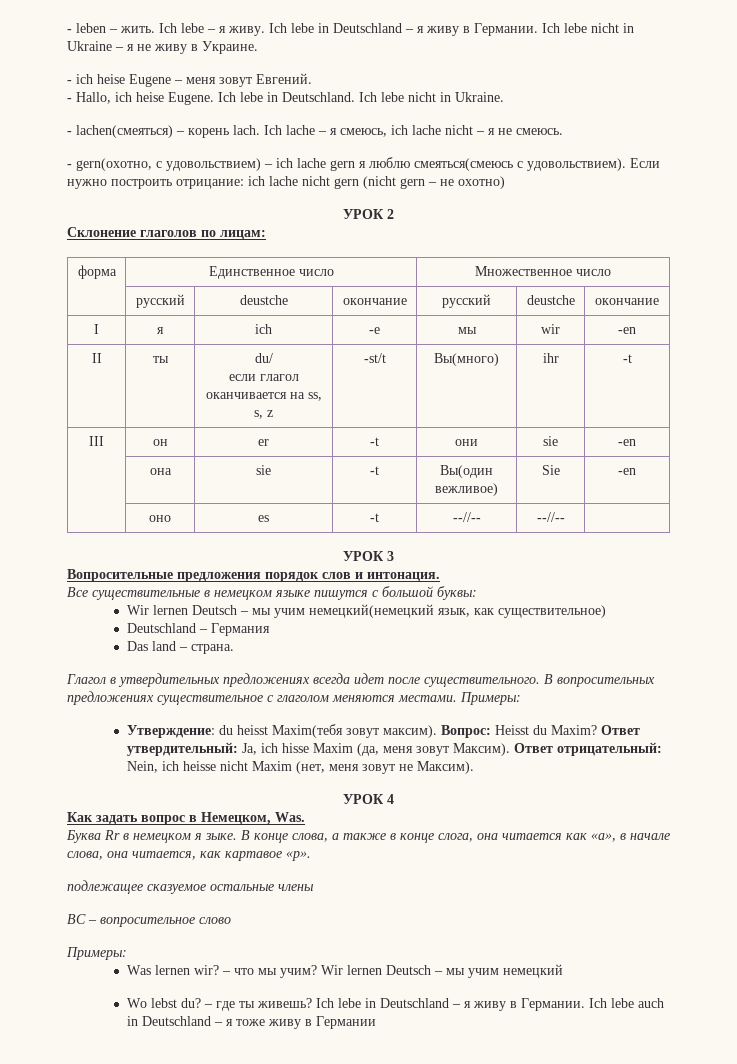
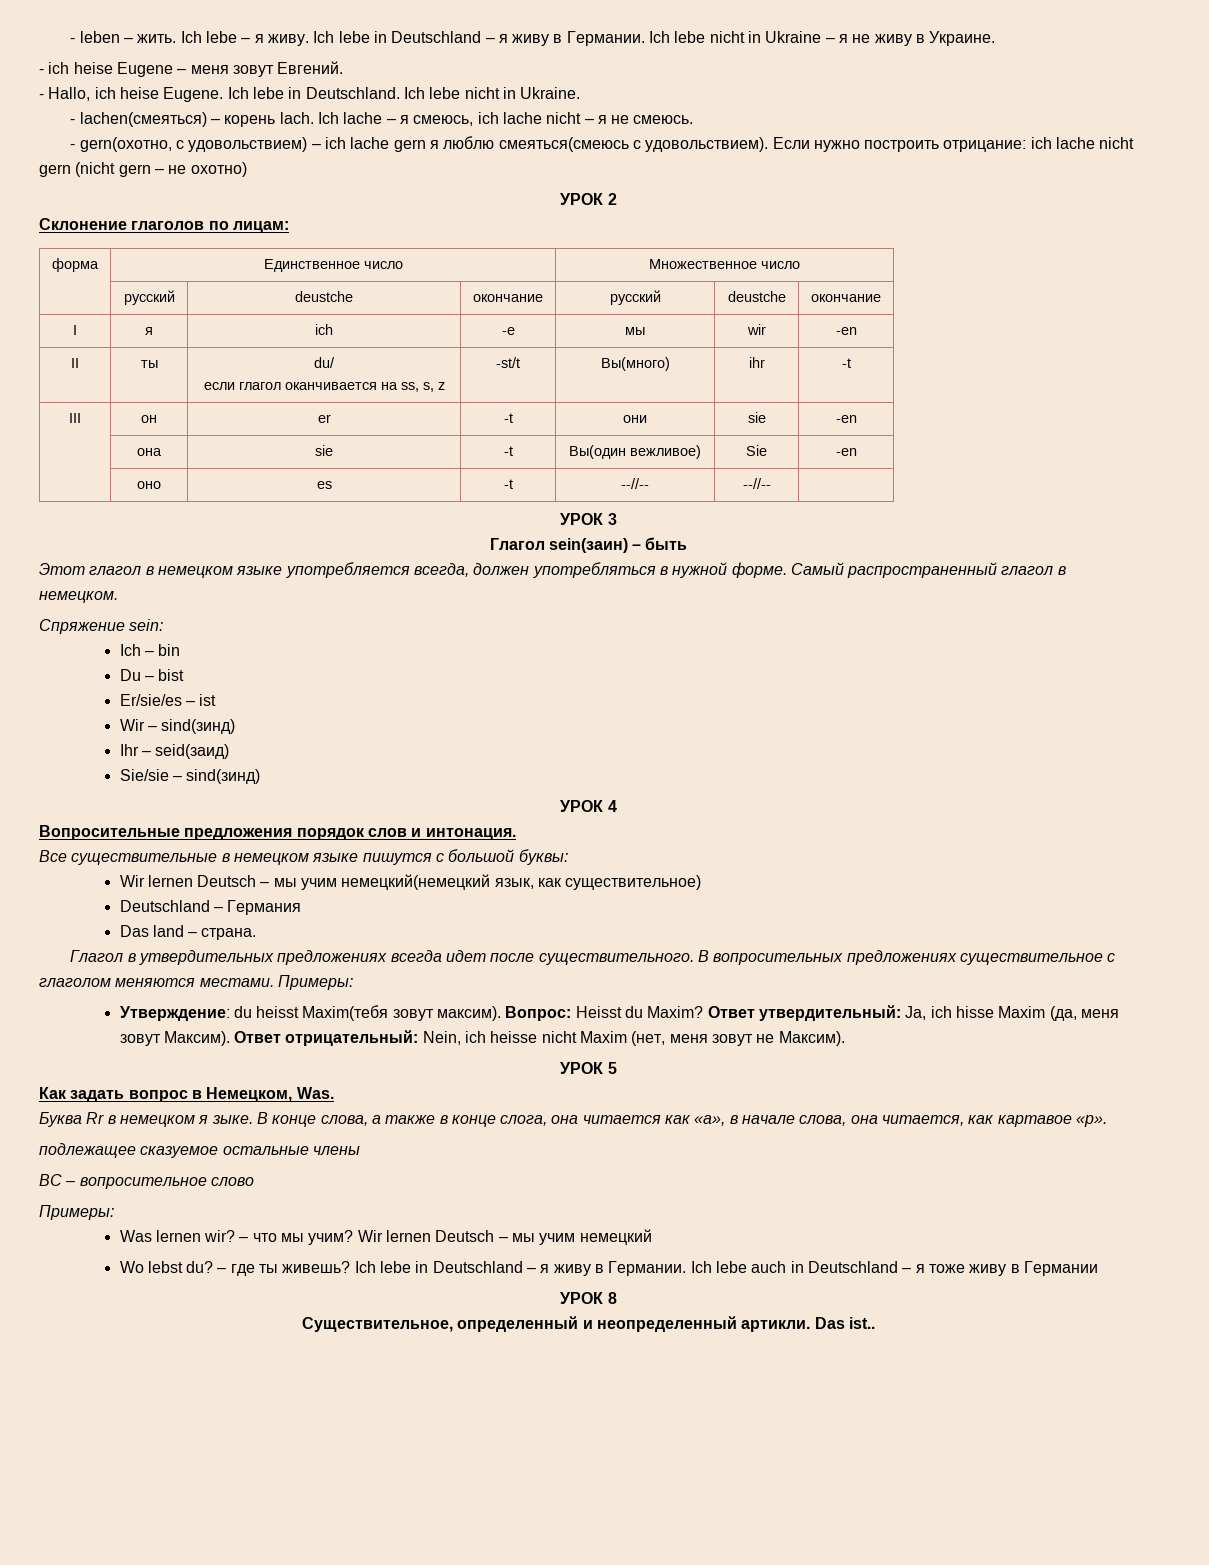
+ Глагол sein(заин) – быть
+ Этот глагол в немецком языке употребляется всегда, должен употребляться в нужной форме. Самый распространенный глагол в немецком.
+ Спряжение sein:
+ Ich – bin
+ Du – bist
+ Er/sie/es – ist
+ Wir – sind(зинд)
+ Ihr – seid(заид)
+ Sie/sie – sind(зинд)
+ УРОК 4
- УРОК 4
+ УРОК 5
+ УРОК 8
+ Существительное, определенный и неопределенный артикли. Das ist..

